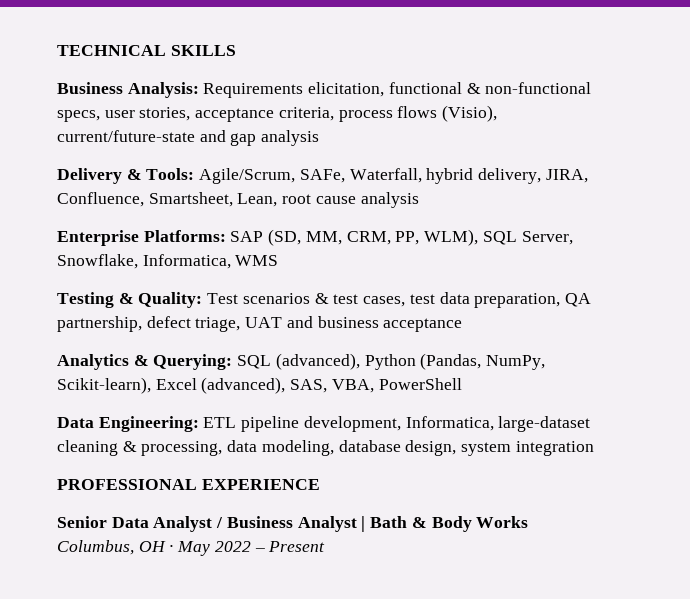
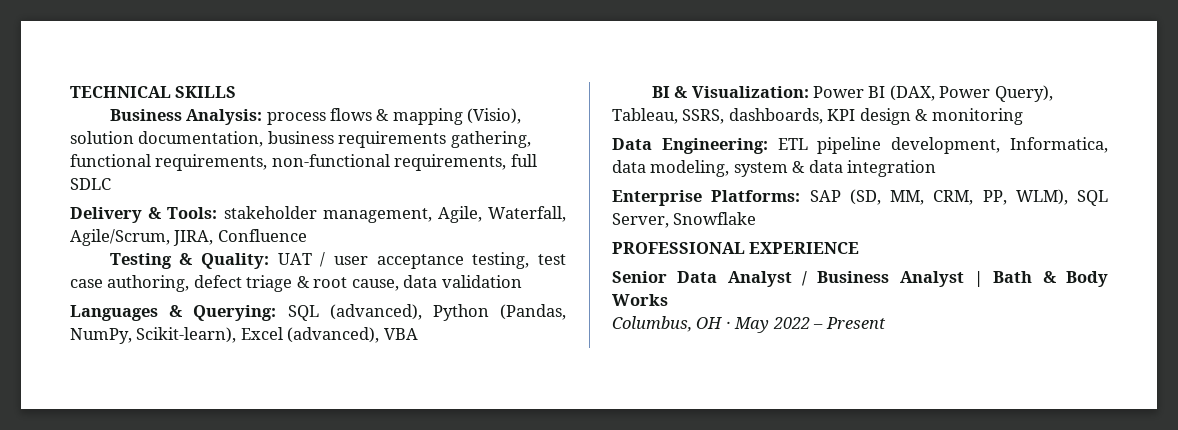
- Business Analysis: Requirements elicitation, functional & non-functional specs, user stories, acceptance criteria, process flows (Visio), current/future-state and gap analysis
- Delivery & Tools: Agile/Scrum, SAFe, Waterfall, hybrid delivery, JIRA, Confluence, Smartsheet, Lean, root cause analysis
+ Business Analysis: process flows & mapping (Visio), solution documentation, business requirements gathering, functional requirements, non-functional requirements, full SDLC
+ Delivery & Tools: stakeholder management, Agile, Waterfall, Agile/Scrum, JIRA, Confluence
+ Testing & Quality: UAT / user acceptance testing, test case authoring, defect triage & root cause, data validation
+ Languages & Querying: SQL (advanced), Python (Pandas, NumPy, Scikit-learn), Excel (advanced), VBA
+ BI & Visualization: Power BI (DAX, Power Query), Tableau, SSRS, dashboards, KPI design & monitoring
+ Data Engineering: ETL pipeline development, Informatica, data modeling, system & data integration
- Enterprise Platforms: SAP (SD, MM, CRM, PP, WLM), SQL Server, Snowflake, Informatica, WMS
- Testing & Quality: Test scenarios & test cases, test data preparation, QA partnership, defect triage, UAT and business acceptance
- Analytics & Querying: SQL (advanced), Python (Pandas, NumPy, Scikit-learn), Excel (advanced), SAS, VBA, PowerShell
- Data Engineering: ETL pipeline development, Informatica, large-dataset cleaning & processing, data modeling, database design, system integration
+ Enterprise Platforms: SAP (SD, MM, CRM, PP, WLM), SQL Server, Snowflake

